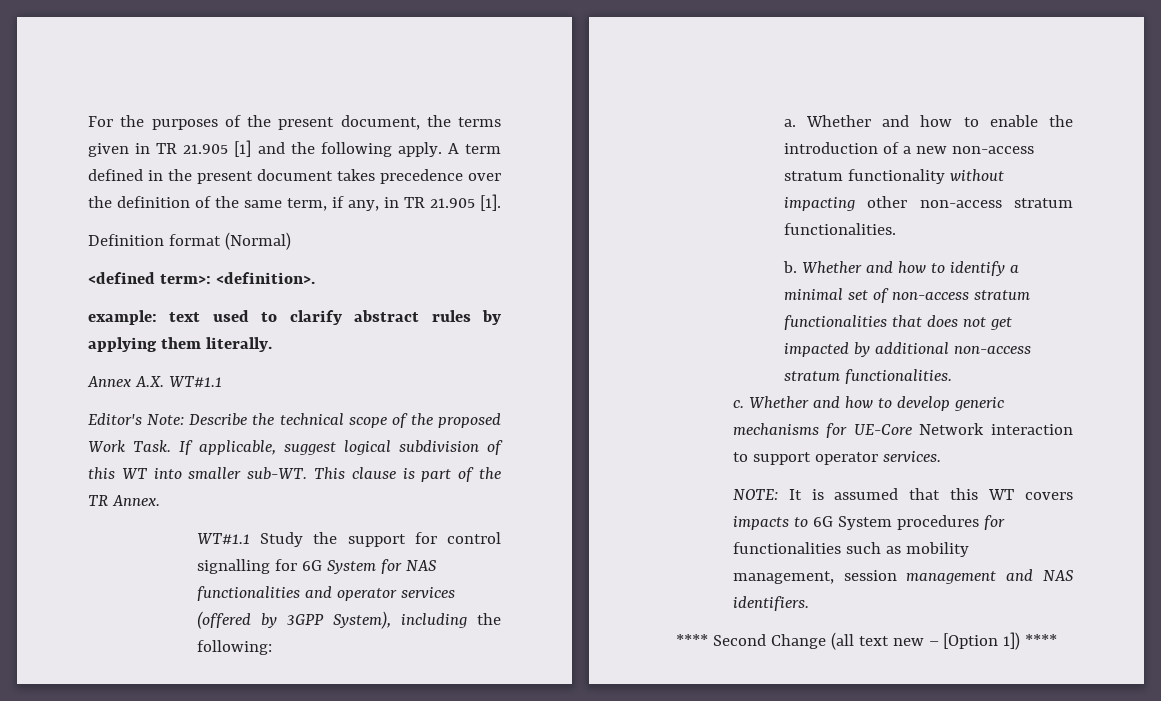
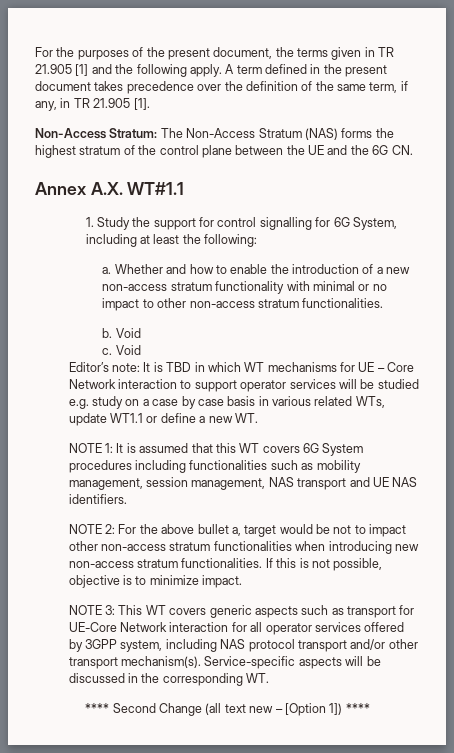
- Definition format (Normal)
- <defined term>: <definition>.
- example: text used to clarify abstract rules by applying them literally.
+ Non-Access Stratum: The Non-Access Stratum (NAS) forms the highest stratum of the control plane between the UE and the 6G CN.
  Annex A.X. WT#1.1
- Editor's Note: Describe the technical scope of the proposed Work Task. If applicable, suggest logical subdivision of this WT into smaller sub-WT. This clause is part of the TR Annex.
- WT#1.1 Study the support for control signalling for 6G System for NAS functionalities and operator services (offered by 3GPP System), including the following:
+ 1. Study the support for control signalling for 6G System, including at least the following:
- Whether and how to enable the introduction of a new non-access stratum functionality without impacting other non-access stratum functionalities.
+ Whether and how to enable the introduction of a new non-access stratum functionality with minimal or no impact to other non-access stratum functionalities.
- b. Whether and how to identify a minimal set of non-access stratum functionalities that does not get impacted by additional non-access stratum functionalities.
- c. Whether and how to develop generic mechanisms for UE-Core Network interaction to support operator services.
- NOTE: It is assumed that this WT covers impacts to 6G System procedures for functionalities such as mobility management, session management and NAS identifiers.
+ b. Void
+ c. Void
+ Editor’s note: It is TBD in which WT mechanisms for UE – Core Network interaction to support operator services will be studied e.g. study on a case by case basis in various related WTs, update WT1.1 or define a new WT.
+ NOTE 1: It is assumed that this WT covers 6G System procedures including functionalities such as mobility management, session management, NAS transport and UE NAS identifiers.
+ NOTE 2: For the above bullet a, target would be not to impact other non-access stratum functionalities when introducing new non-access stratum functionalities. If this is not possible, objective is to minimize impact.
+ NOTE 3: This WT covers generic aspects such as transport for UE-Core Network interaction for all operator services offered by 3GPP system, including NAS protocol transport and/or other transport mechanism(s). Service-specific aspects will be discussed in the corresponding WT.

